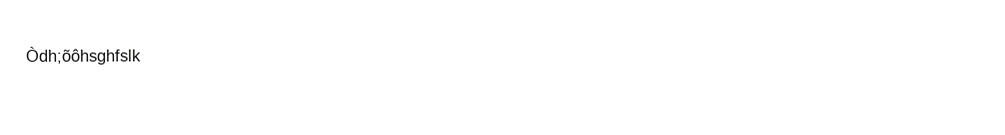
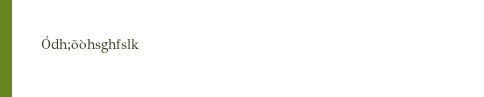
- Òdh;õôhsghfslk
+ Ódh;õòhsghfslk

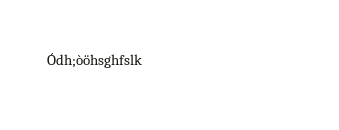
- Ódh;õòhsghfslk
+ Ódh;òöhsghfslk

